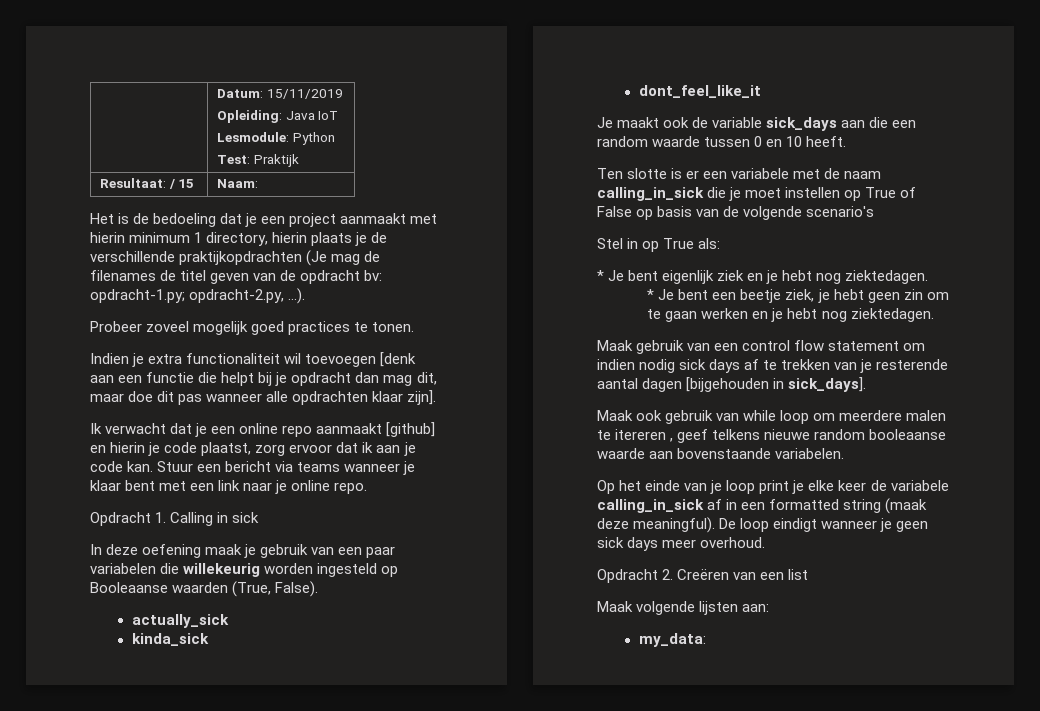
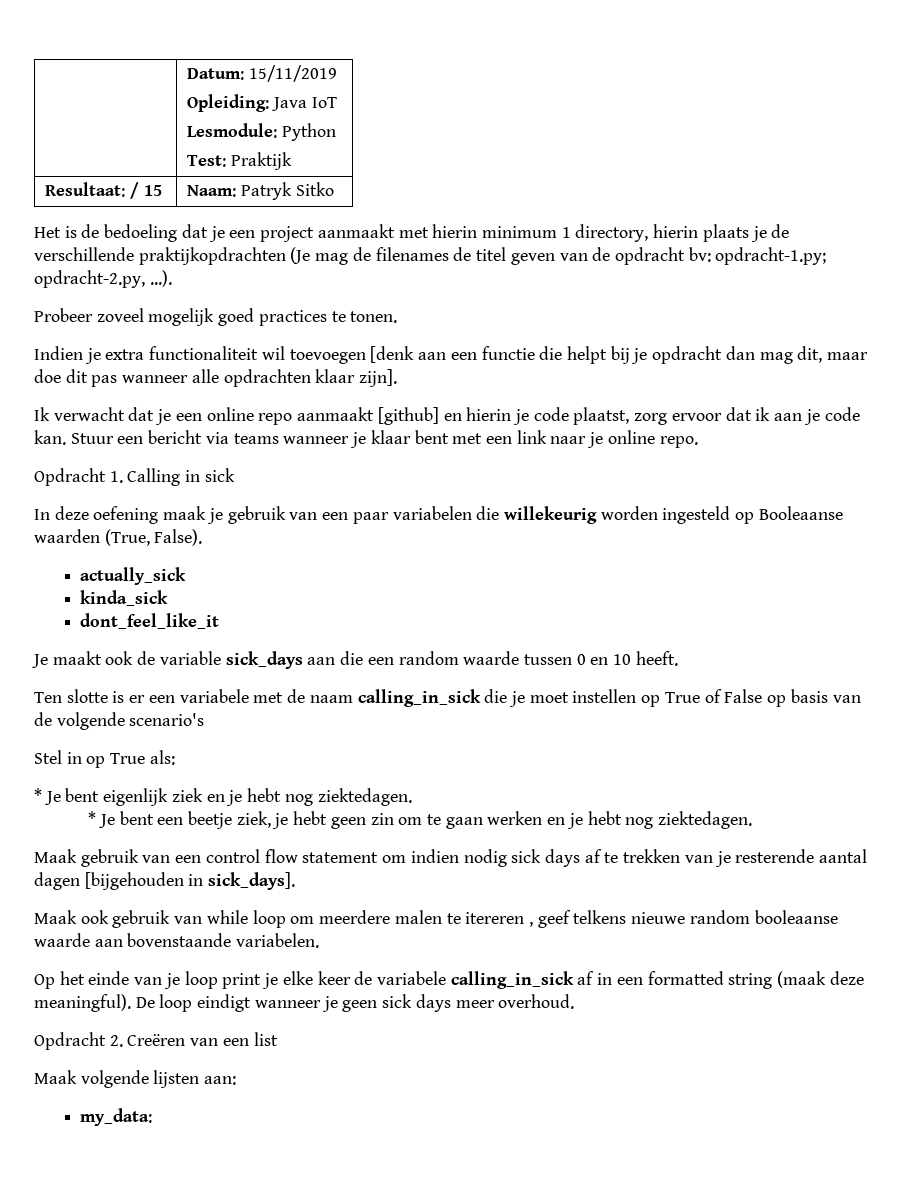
- Resultaat: / 15 | Naam:
+ Resultaat: / 15 | Naam: Patryk Sitko

